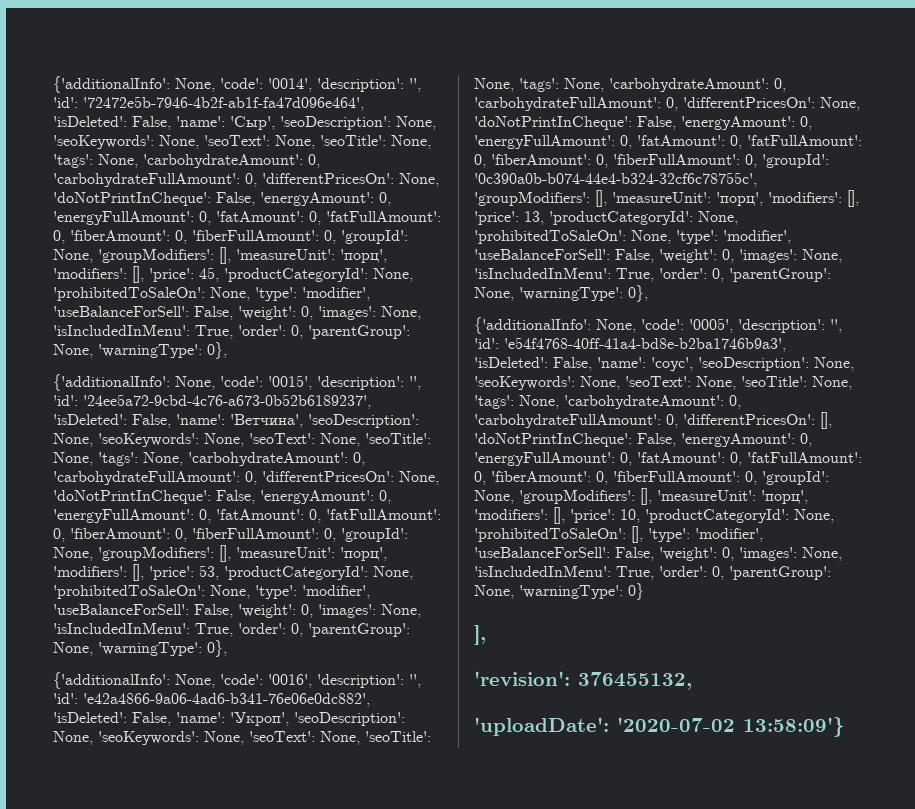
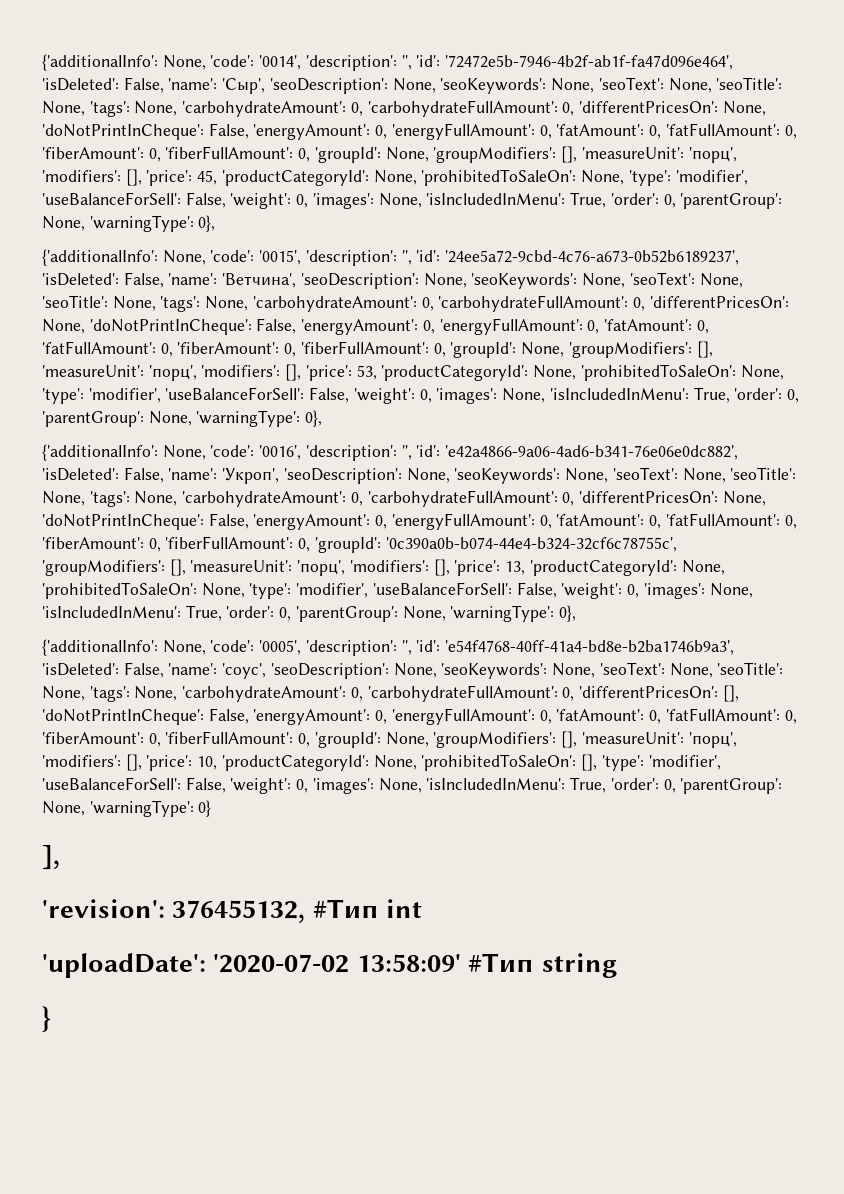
- 'revision': 376455132,
+ 'revision': 376455132, #Тип int
- 'uploadDate': '2020-07-02 13:58:09'}
+ 'uploadDate': '2020-07-02 13:58:09' #Тип string
+ }

